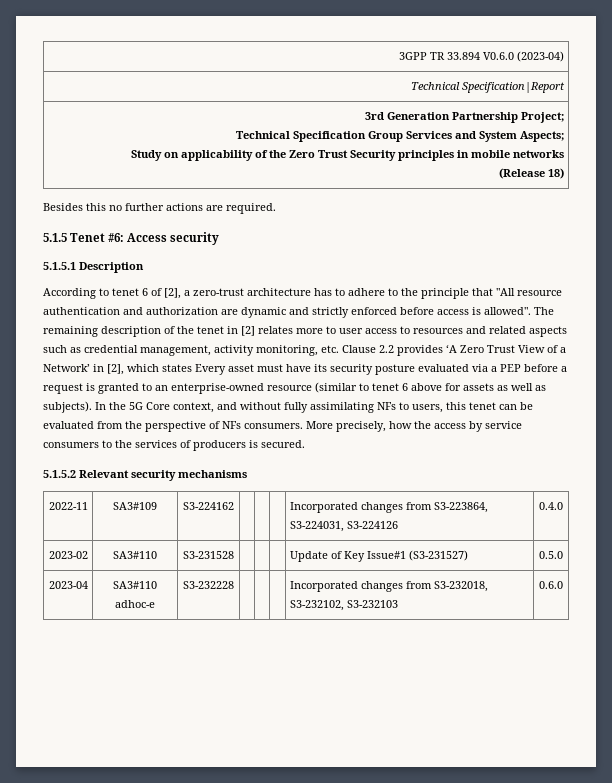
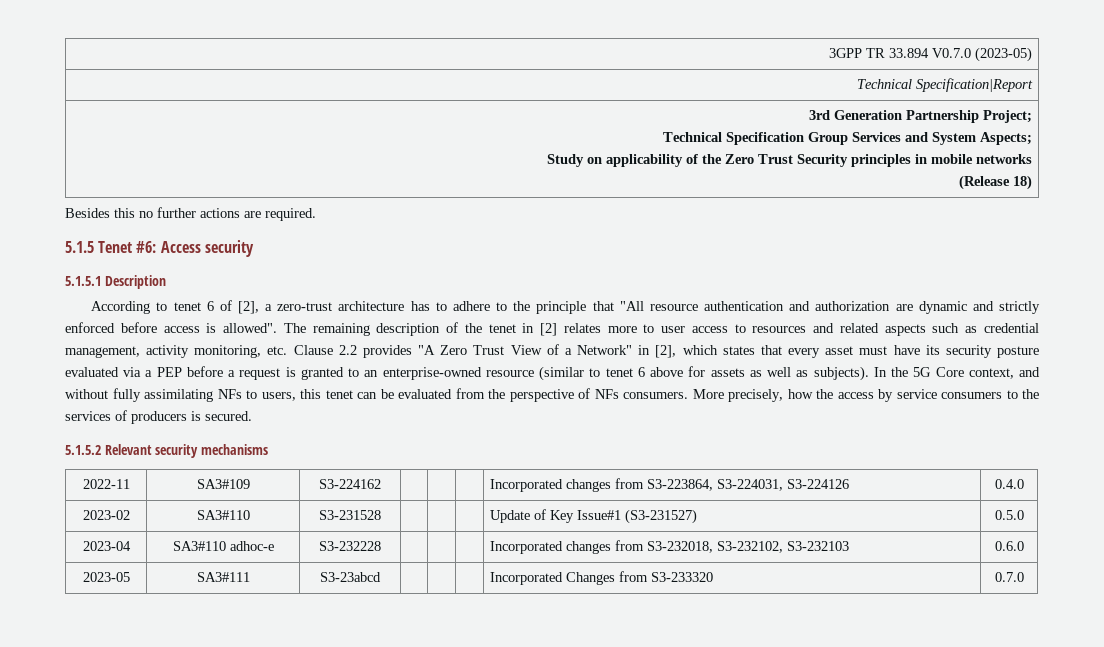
- 3GPP TR 33.894 V0.6.0 (2023-04)
+ 3GPP TR 33.894 V0.7.0 (2023-05)
- The remaining description of the tenet in [2] relates more to user access to resources and related aspects such as credential management, activity monitoring, etc. Clause 2.2 provides ‘A Zero Trust View of a Network’ in [2], which states Every asset must have its security posture evaluated via a PEP before a request is granted to an enterprise-owned resource (similar to tenet 6 above for assets as well as subjects).
+ The remaining description of the tenet in [2] relates more to user access to resources and related aspects such as credential management, activity monitoring, etc. Clause 2.2 provides "A Zero Trust View of a Network" in [2], which states that every asset must have its security posture evaluated via a PEP before a request is granted to an enterprise-owned resource (similar to tenet 6 above for assets as well as subjects).
+ 2023-05 | SA3#111 | S3-23abcd | | | | Incorporated Changes from S3-233320 | 0.7.0

